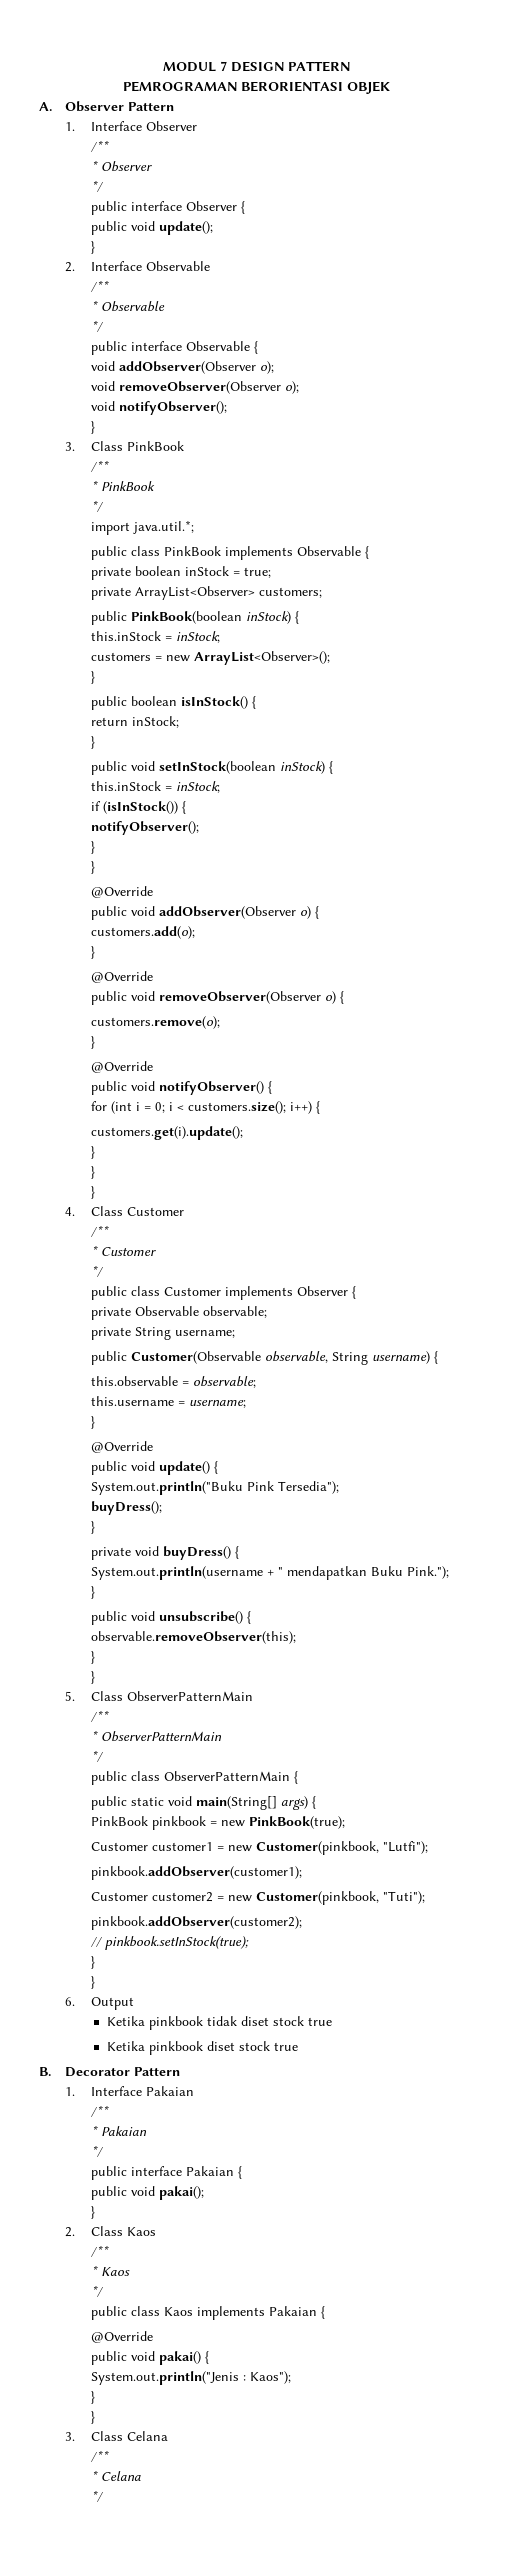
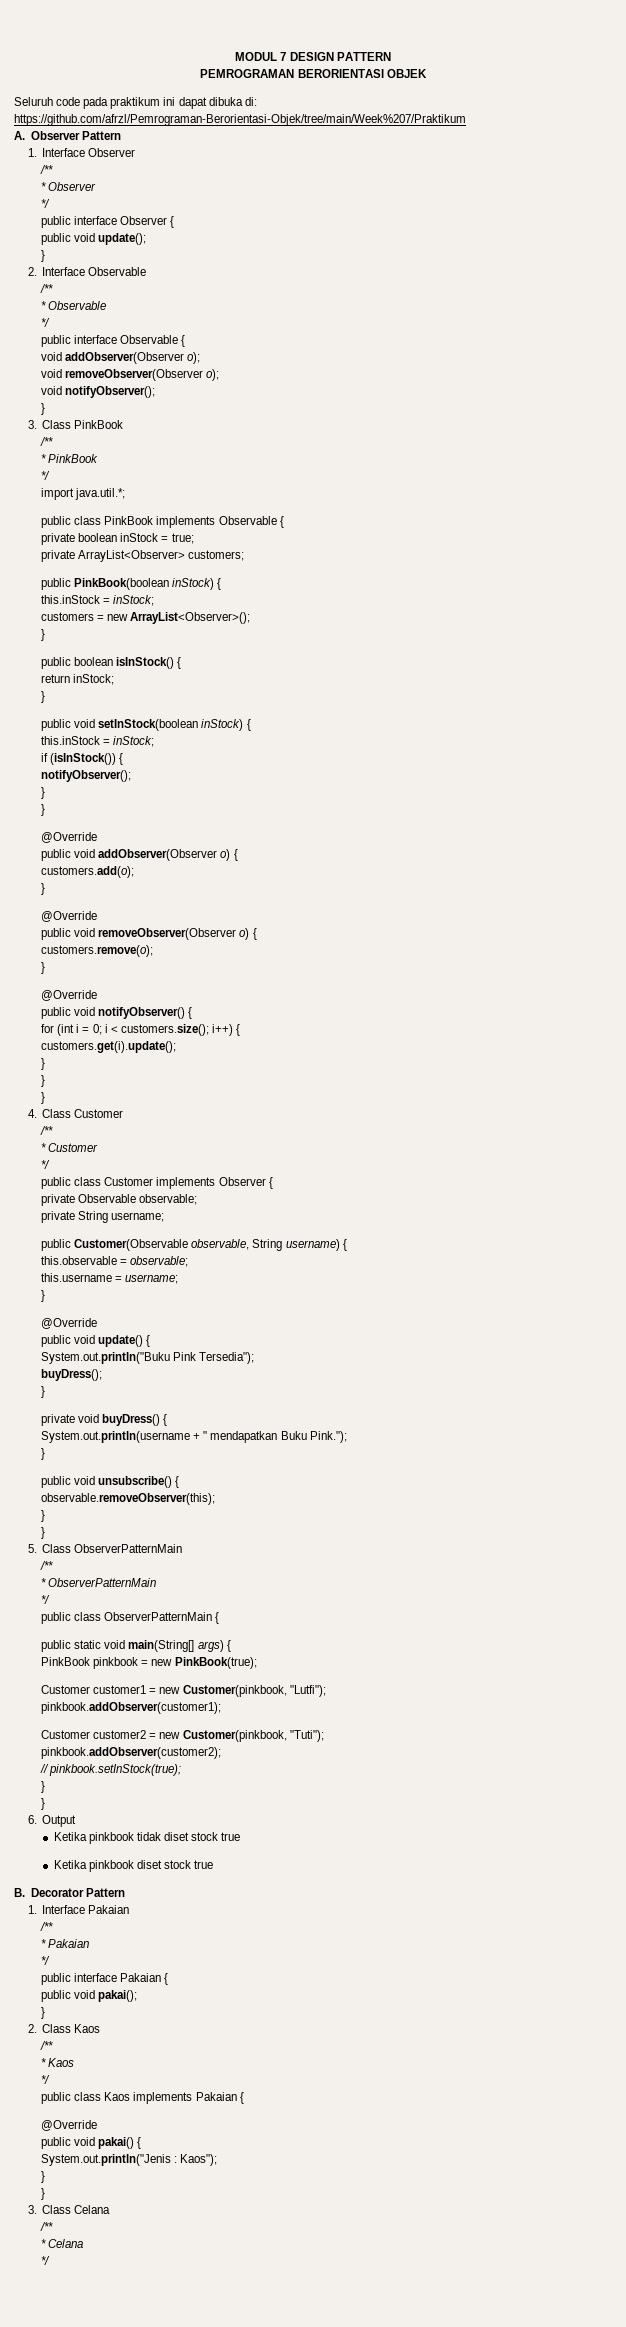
+ Seluruh code pada praktikum ini dapat dibuka di: https://github.com/afrzl/Pemrograman-Berorientasi-Objek/tree/main/Week%207/Praktikum

